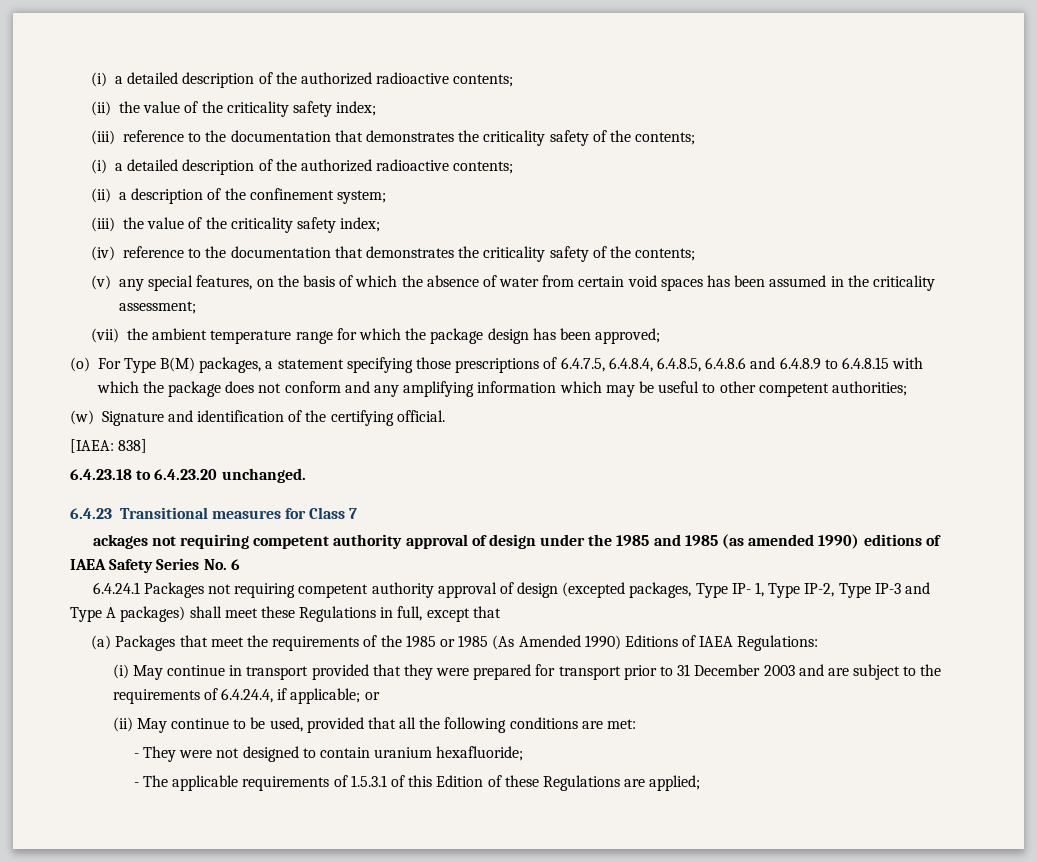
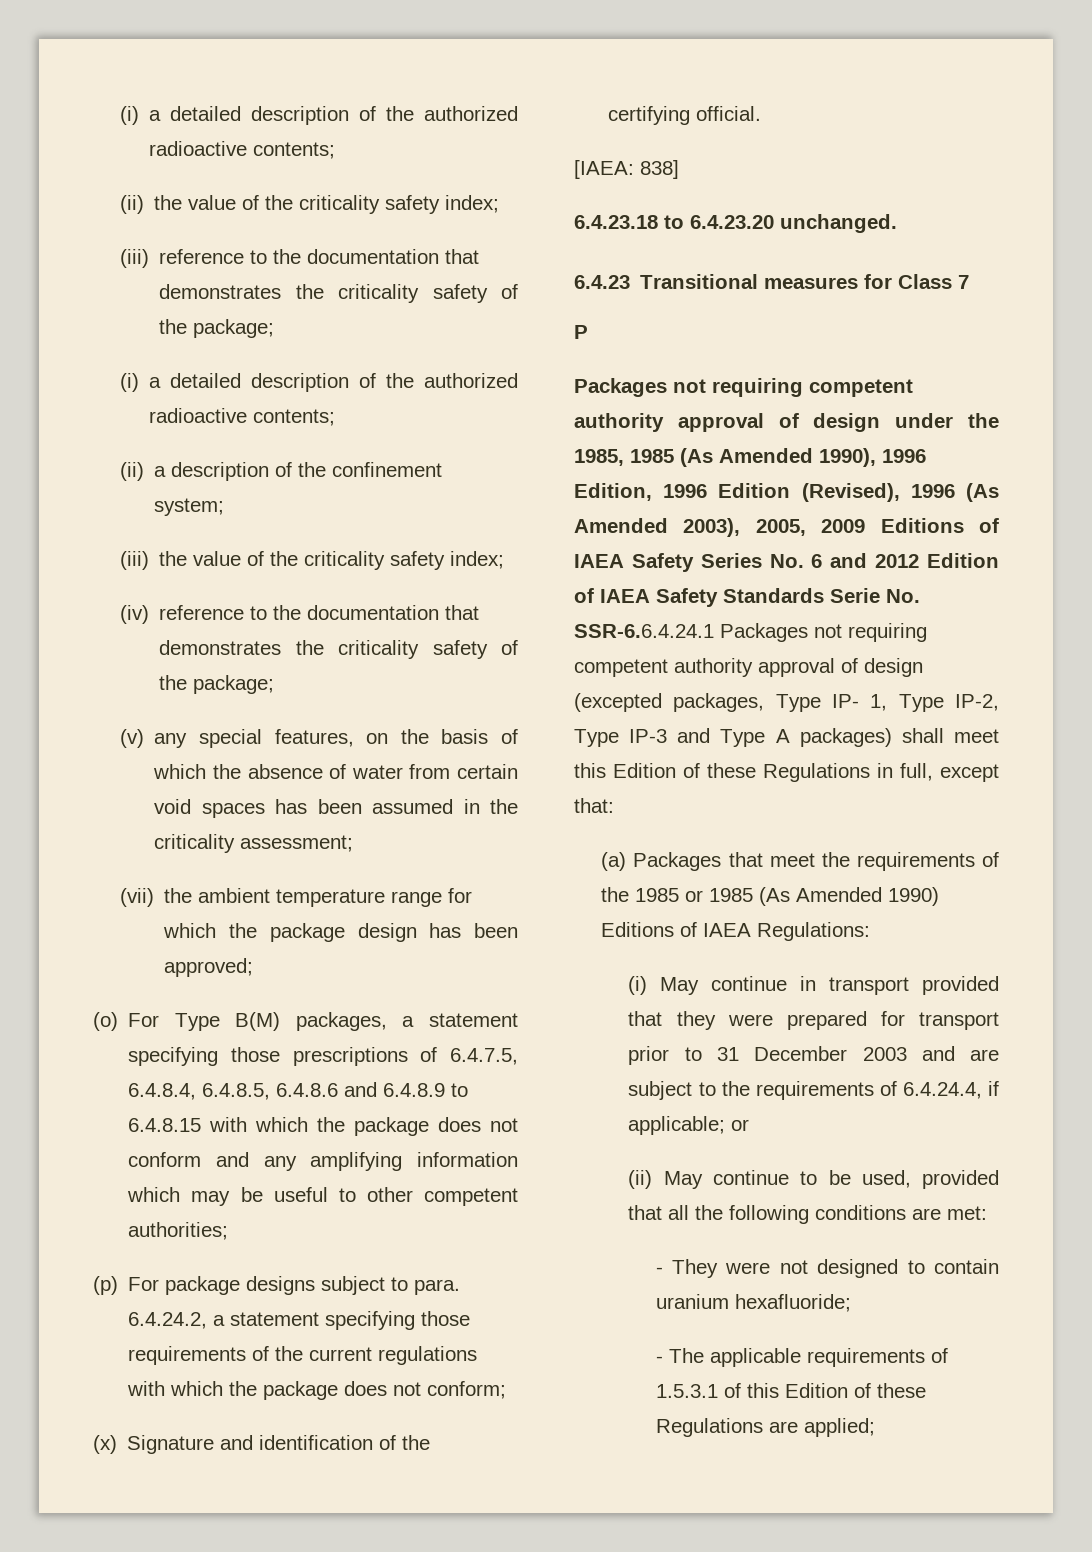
- (iii) reference to the documentation that demonstrates the criticality safety of the contents;
+ (iii) reference to the documentation that demonstrates the criticality safety of the package;
- (iv) reference to the documentation that demonstrates the criticality safety of the contents;
+ (iv) reference to the documentation that demonstrates the criticality safety of the package;
- (w) Signature and identification of the certifying official.
+ (p) For package designs subject to para. 6.4.24.2, a statement specifying those requirements of the current regulations with which the package does not conform;
+ (x) Signature and identification of the certifying official.
- ackages not requiring competent authority approval of design under the 1985 and 1985 (as amended 1990) editions of IAEA Safety Series No. 6
- 6.4.24.1 Packages not requiring competent authority approval of design (excepted packages, Type IP- 1, Type IP-2, Type IP-3 and Type A packages) shall meet these Regulations in full, except that
+ P
+ Packages not requiring competent authority approval of design under the 1985, 1985 (As Amended 1990), 1996 Edition, 1996 Edition (Revised), 1996 (As Amended 2003), 2005, 2009 Editions of IAEA Safety Series No. 6 and 2012 Edition of IAEA Safety Standards Serie No. SSR-6.6.4.24.1 Packages not requiring competent authority approval of design (excepted packages, Type IP- 1, Type IP-2, Type IP-3 and Type A packages) shall meet this Edition of these Regulations in full, except that:

